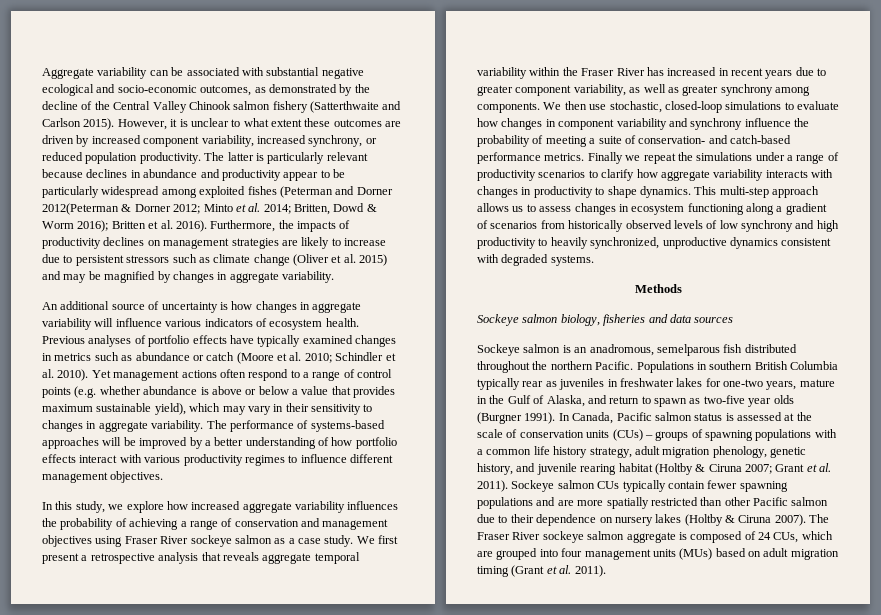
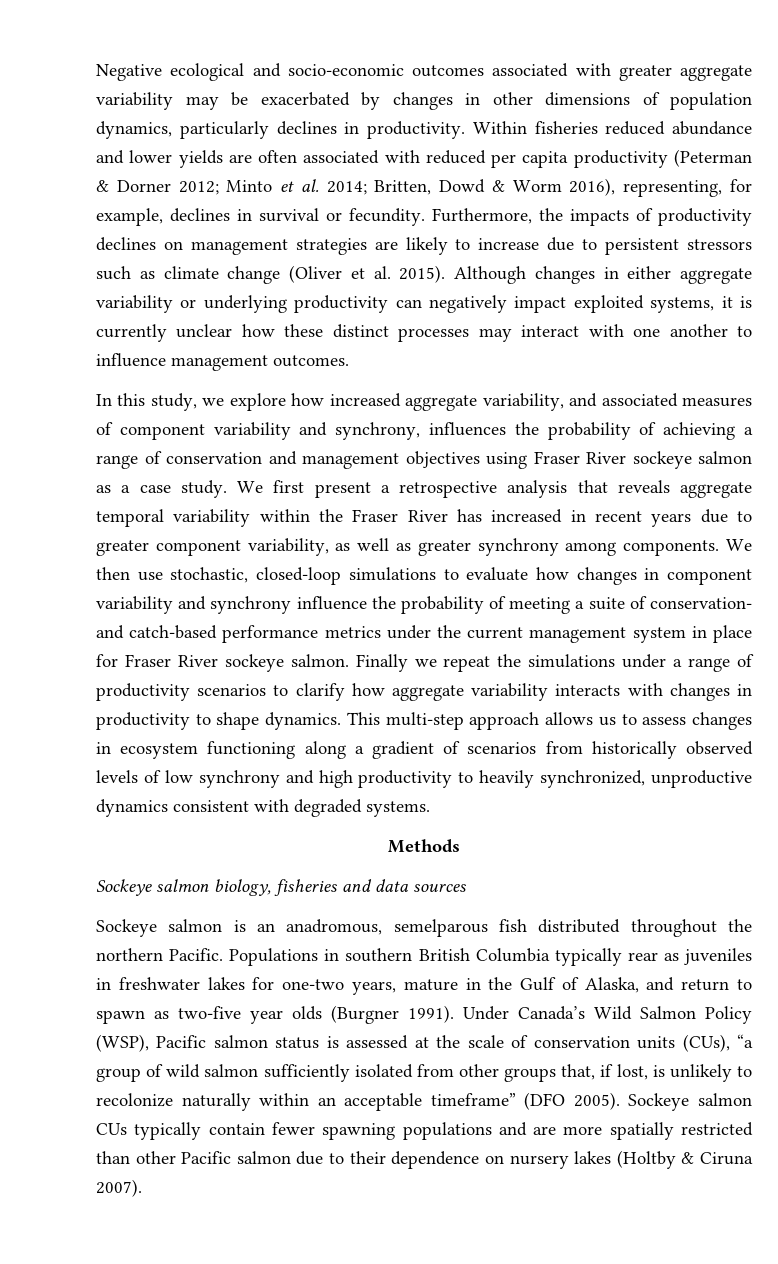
- Aggregate variability can be associated with substantial negative ecological and socio-economic outcomes, as demonstrated by the decline of the Central Valley Chinook salmon fishery (Satterthwaite and Carlson 2015). However, it is unclear to what extent these outcomes are driven by increased component variability, increased synchrony, or reduced population productivity. The latter is particularly relevant because declines in abundance and productivity appear to be particularly widespread among exploited fishes (Peterman and Dorner 2012(Peterman & Dorner 2012; Minto et al. 2014; Britten, Dowd & Worm 2016); Britten et al. 2016).
+ Negative ecological and socio-economic outcomes associated with greater aggregate variability may be exacerbated by changes in other dimensions of population dynamics, particularly declines in productivity. Within fisheries reduced abundance and lower yields are often associated with reduced per capita productivity (Peterman & Dorner 2012; Minto et al. 2014; Britten, Dowd & Worm 2016), representing, for example, declines in survival or fecundity.
- Furthermore, the impacts of productivity declines on management strategies are likely to increase due to persistent stressors such as climate change (Oliver et al. 2015) and may be magnified by changes in aggregate variability.
- An additional source of uncertainty is how changes in aggregate variability will influence various indicators of ecosystem health. Previous analyses of portfolio effects have typically examined changes in metrics such as abundance or catch (Moore et al. 2010; Schindler et al. 2010). Yet management actions often respond to a range of control points (e.g. whether abundance is above or below a value that provides maximum sustainable yield), which may vary in their sensitivity to changes in aggregate variability. The performance of systems-based approaches will be improved by a better understanding of how portfolio effects interact with various productivity regimes to influence different management objectives.
+ Furthermore, the impacts of productivity declines on management strategies are likely to increase due to persistent stressors such as climate change (Oliver et al. 2015). Although changes in either aggregate variability or underlying productivity can negatively impact exploited systems, it is currently unclear how these distinct processes may interact with one another to influence management outcomes.
- In this study, we explore how increased aggregate variability influences the probability of achieving a range of conservation and management objectives using Fraser River sockeye salmon as a case study.
+ In this study, we explore how increased aggregate variability, and associated measures of component variability and synchrony, influences the probability of achieving a range of conservation and management objectives using Fraser River sockeye salmon as a case study.
- We then use stochastic, closed-loop simulations to evaluate how changes in component variability and synchrony influence the probability of meeting a suite of conservation- and catch-based performance metrics.
+ We then use stochastic, closed-loop simulations to evaluate how changes in component variability and synchrony influence the probability of meeting a suite of conservation- and catch-based performance metrics under the current management system in place for Fraser River sockeye salmon.
- In Canada, Pacific salmon status is assessed at the scale of conservation units (CUs) – groups of spawning populations with a common life history strategy, adult migration phenology, genetic history, and juvenile rearing habitat (Holtby & Ciruna 2007; Grant et al. 2011).
+ Under Canada’s Wild Salmon Policy (WSP), Pacific salmon status is assessed at the scale of conservation units (CUs), “a group of wild salmon sufficiently isolated from other groups that, if lost, is unlikely to recolonize naturally within an acceptable timeframe” (DFO 2005).
- The Fraser River sockeye salmon aggregate is composed of 24 CUs, which are grouped into four management units (MUs) based on adult migration timing (Grant et al. 2011).

